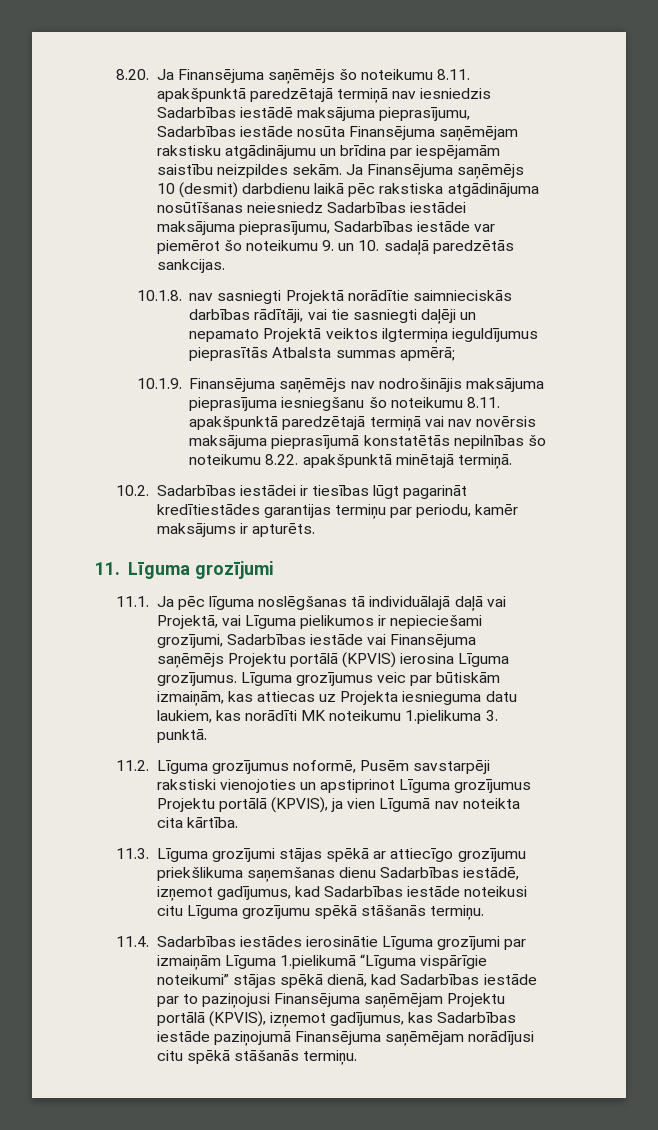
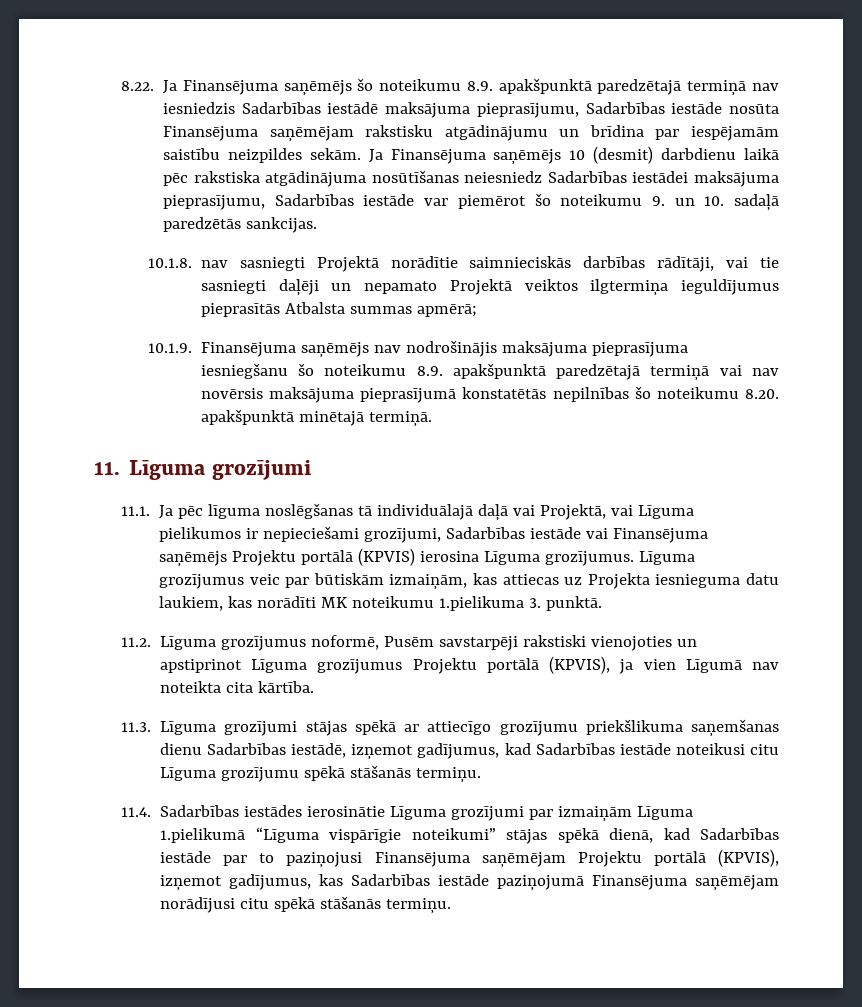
- 8.20. Ja Finansējuma saņēmējs šo noteikumu 8.11. apakšpunktā paredzētajā termiņā nav iesniedzis Sadarbības iestādē maksājuma pieprasījumu, Sadarbības iestāde nosūta Finansējuma saņēmējam rakstisku atgādinājumu un brīdina par iespējamām saistību neizpildes sekām.
+ 8.22. Ja Finansējuma saņēmējs šo noteikumu 8.9. apakšpunktā paredzētajā termiņā nav iesniedzis Sadarbības iestādē maksājuma pieprasījumu, Sadarbības iestāde nosūta Finansējuma saņēmējam rakstisku atgādinājumu un brīdina par iespējamām saistību neizpildes sekām.
- 10.1.9. Finansējuma saņēmējs nav nodrošinājis maksājuma pieprasījuma iesniegšanu šo noteikumu 8.11. apakšpunktā paredzētajā termiņā vai nav novērsis maksājuma pieprasījumā konstatētās nepilnības šo noteikumu 8.22. apakšpunktā minētajā termiņā.
+ 10.1.9. Finansējuma saņēmējs nav nodrošinājis maksājuma pieprasījuma iesniegšanu šo noteikumu 8.9. apakšpunktā paredzētajā termiņā vai nav novērsis maksājuma pieprasījumā konstatētās nepilnības šo noteikumu 8.20. apakšpunktā minētajā termiņā.
- 10.2. Sadarbības iestādei ir tiesības lūgt pagarināt kredītiestādes garantijas termiņu par periodu, kamēr maksājums ir apturēts.

